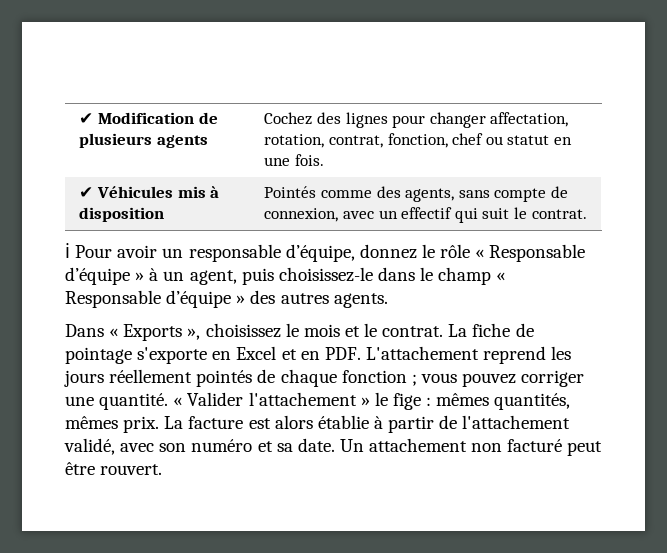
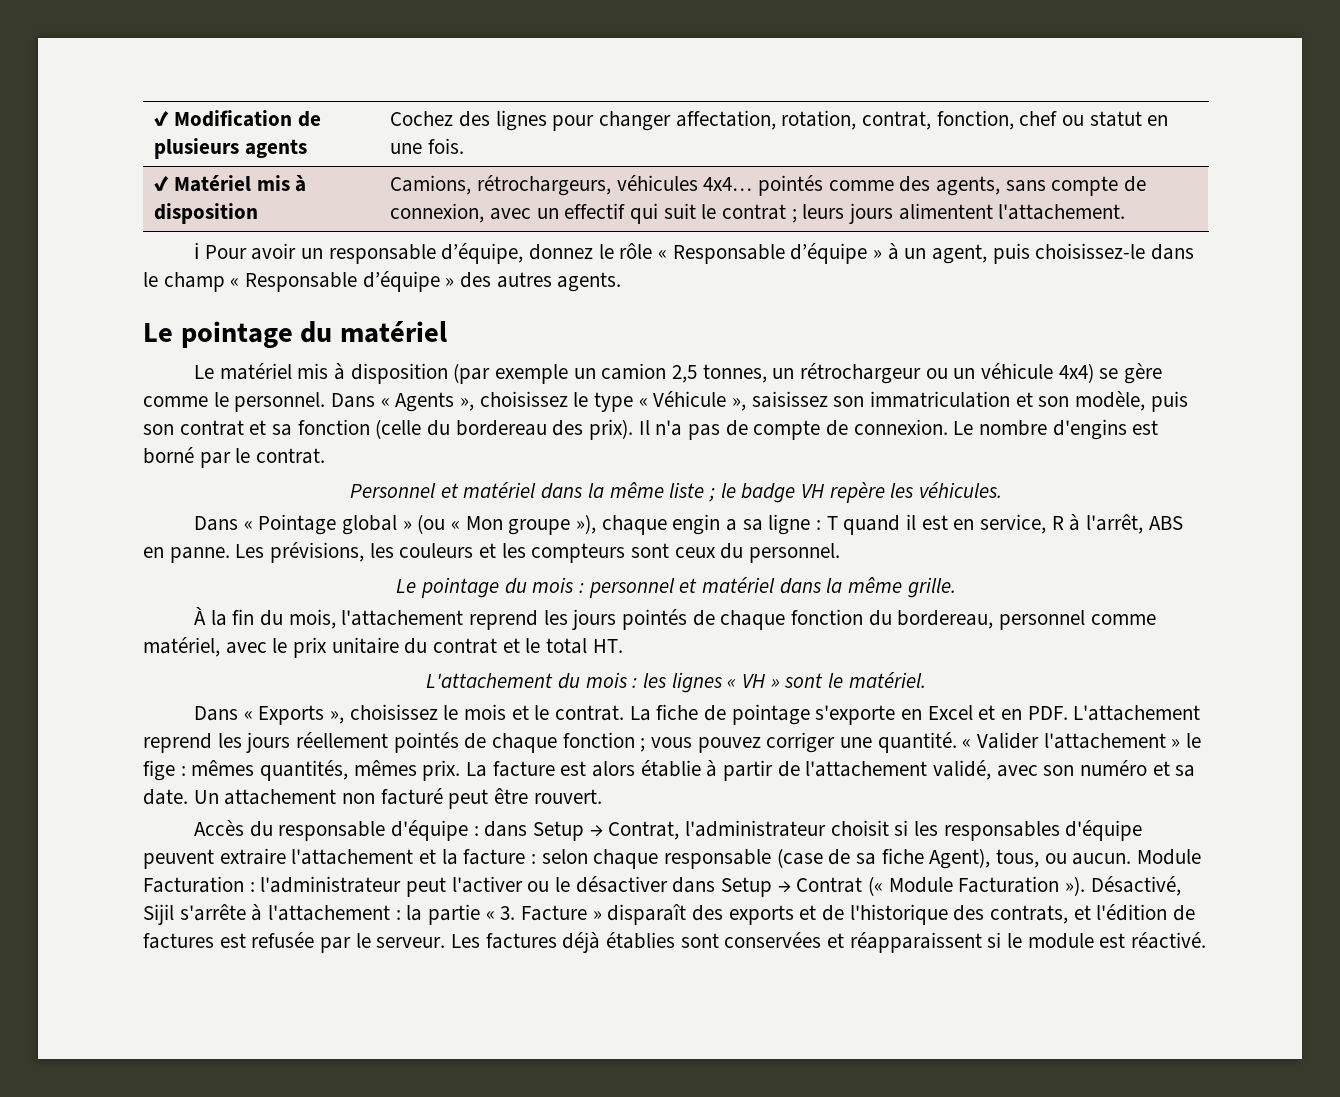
- ✔ Véhicules mis à disposition | Pointés comme des agents, sans compte de connexion, avec un effectif qui suit le contrat.
+ ✔ Matériel mis à disposition | Camions, rétrochargeurs, véhicules 4x4… pointés comme des agents, sans compte de connexion, avec un effectif qui suit le contrat ; leurs jours alimentent l'attachement.
+ Le pointage du matériel
+ Le matériel mis à disposition (par exemple un camion 2,5 tonnes, un rétrochargeur ou un véhicule 4x4) se gère comme le personnel. Dans « Agents », choisissez le type « Véhicule », saisissez son immatriculation et son modèle, puis son contrat et sa fonction (celle du bordereau des prix). Il n'a pas de compte de connexion. Le nombre d'engins est borné par le contrat.
+ Personnel et matériel dans la même liste ; le badge VH repère les véhicules.
+ Dans « Pointage global » (ou « Mon groupe »), chaque engin a sa ligne : T quand il est en service, R à l'arrêt, ABS en panne. Les prévisions, les couleurs et les compteurs sont ceux du personnel.
+ Le pointage du mois : personnel et matériel dans la même grille.
+ À la fin du mois, l'attachement reprend les jours pointés de chaque fonction du bordereau, personnel comme matériel, avec le prix unitaire du contrat et le total HT.
+ L'attachement du mois : les lignes « VH » sont le matériel.
+ Accès du responsable d'équipe : dans Setup → Contrat, l'administrateur choisit si les responsables d'équipe peuvent extraire l'attachement et la facture : selon chaque responsable (case de sa fiche Agent), tous, ou aucun. Module Facturation : l'administrateur peut l'activer ou le désactiver dans Setup → Contrat (« Module Facturation »). Désactivé, Sijil s'arrête à l'attachement : la partie « 3. Facture » disparaît des exports et de l'historique des contrats, et l'édition de factures est refusée par le serveur. Les factures déjà établies sont conservées et réapparaissent si le module est réactivé.

